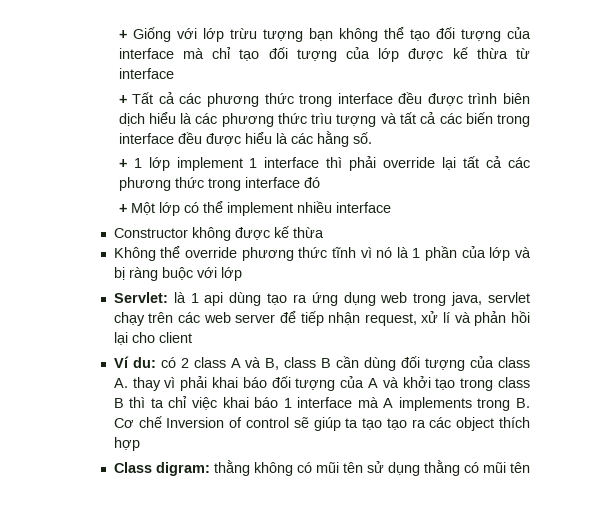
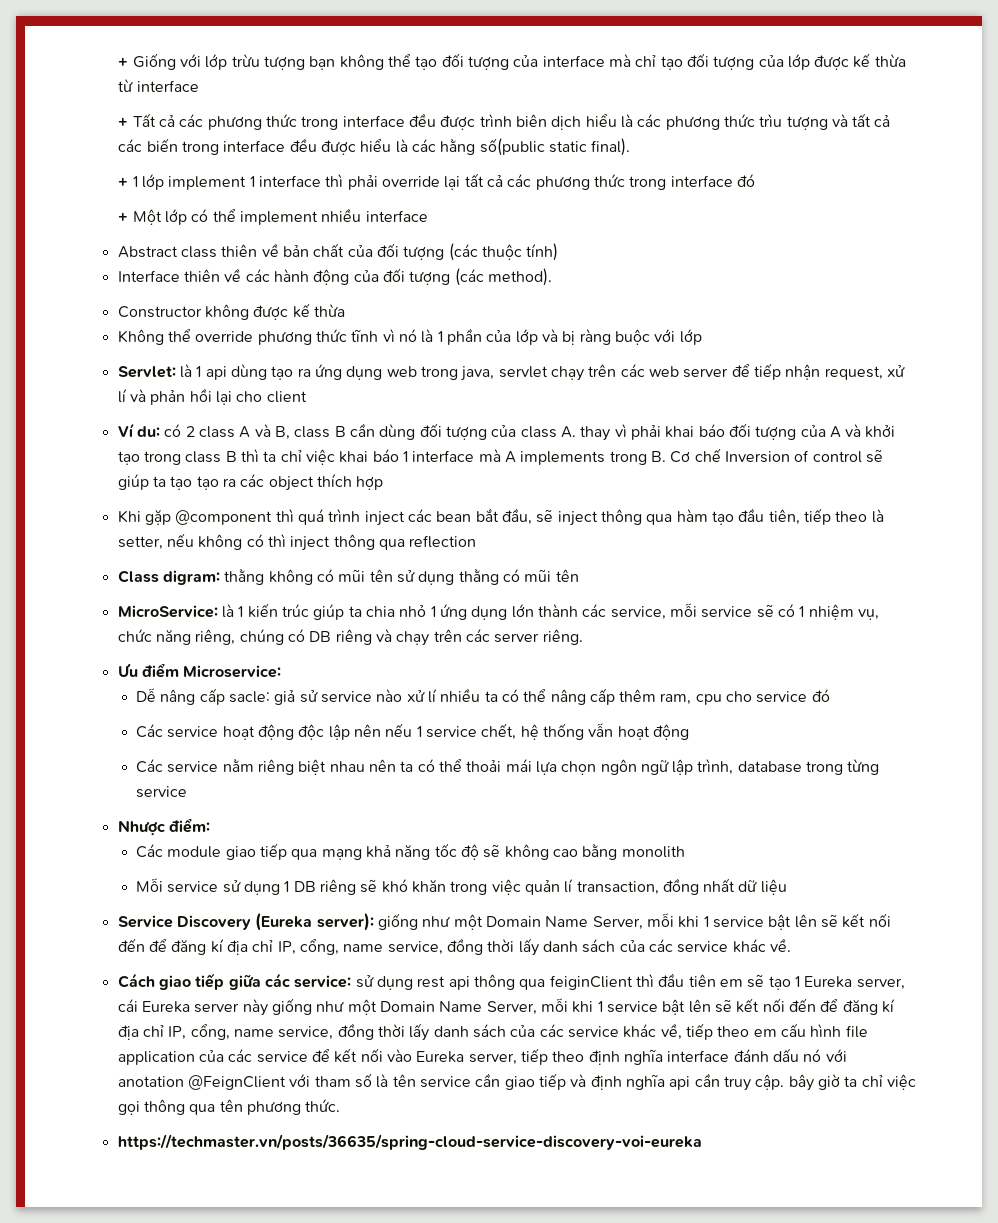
- + Tất cả các phương thức trong interface đều được trình biên dịch hiểu là các phương thức trìu tượng và tất cả các biến trong interface đều được hiểu là các hằng số.
+ + Tất cả các phương thức trong interface đều được trình biên dịch hiểu là các phương thức trìu tượng và tất cả các biến trong interface đều được hiểu là các hằng số(public static final).
+ Abstract class thiên về bản chất của đối tượng (các thuộc tính)
+ Interface thiên về các hành động của đối tượng (các method).
+ Khi gặp @component thì quá trình inject các bean bắt đầu, sẽ inject thông qua hàm tạo đầu tiên, tiếp theo là setter, nếu không có thì inject thông qua reflection
+ MicroService: là 1 kiến trúc giúp ta chia nhỏ 1 ứng dụng lớn thành các service, mỗi service sẽ có 1 nhiệm vụ, chức năng riêng, chúng có DB riêng và chạy trên các server riêng.
+ Ưu điểm Microservice:
+ Dễ nâng cấp sacle: giả sử service nào xử lí nhiều ta có thể nâng cấp thêm ram, cpu cho service đó
+ Các service hoạt động độc lập nên nếu 1 service chết, hệ thống vẫn hoạt động
+ Các service nằm riêng biệt nhau nên ta có thể thoải mái lựa chọn ngôn ngữ lập trình, database trong từng service
+ Nhược điểm:
+ Các module giao tiếp qua mạng khả năng tốc độ sẽ không cao bằng monolith
+ Mỗi service sử dụng 1 DB riêng sẽ khó khăn trong việc quản lí transaction, đồng nhất dữ liệu
+ Service Discovery (Eureka server): giống như một Domain Name Server, mỗi khi 1 service bật lên sẽ kết nối đến để đăng kí địa chỉ IP, cổng, name service, đồng thời lấy danh sách của các service khác về.
+ Cách giao tiếp giữa các service: sử dụng rest api thông qua feiginClient thì đầu tiên em sẽ tạo 1 Eureka server, cái Eureka server này giống như một Domain Name Server, mỗi khi 1 service bật lên sẽ kết nối đến để đăng kí địa chỉ IP, cổng, name service, đồng thời lấy danh sách của các service khác về, tiếp theo em cấu hình file application của các service để kết nối vào Eureka server, tiếp theo định nghĩa interface đánh dấu nó với anotation @FeignClient với tham số là tên service cần giao tiếp và định nghĩa api cần truy cập. bây giờ ta chỉ việc gọi thông qua tên phương thức.
+ https://techmaster.vn/posts/36635/spring-cloud-service-discovery-voi-eureka

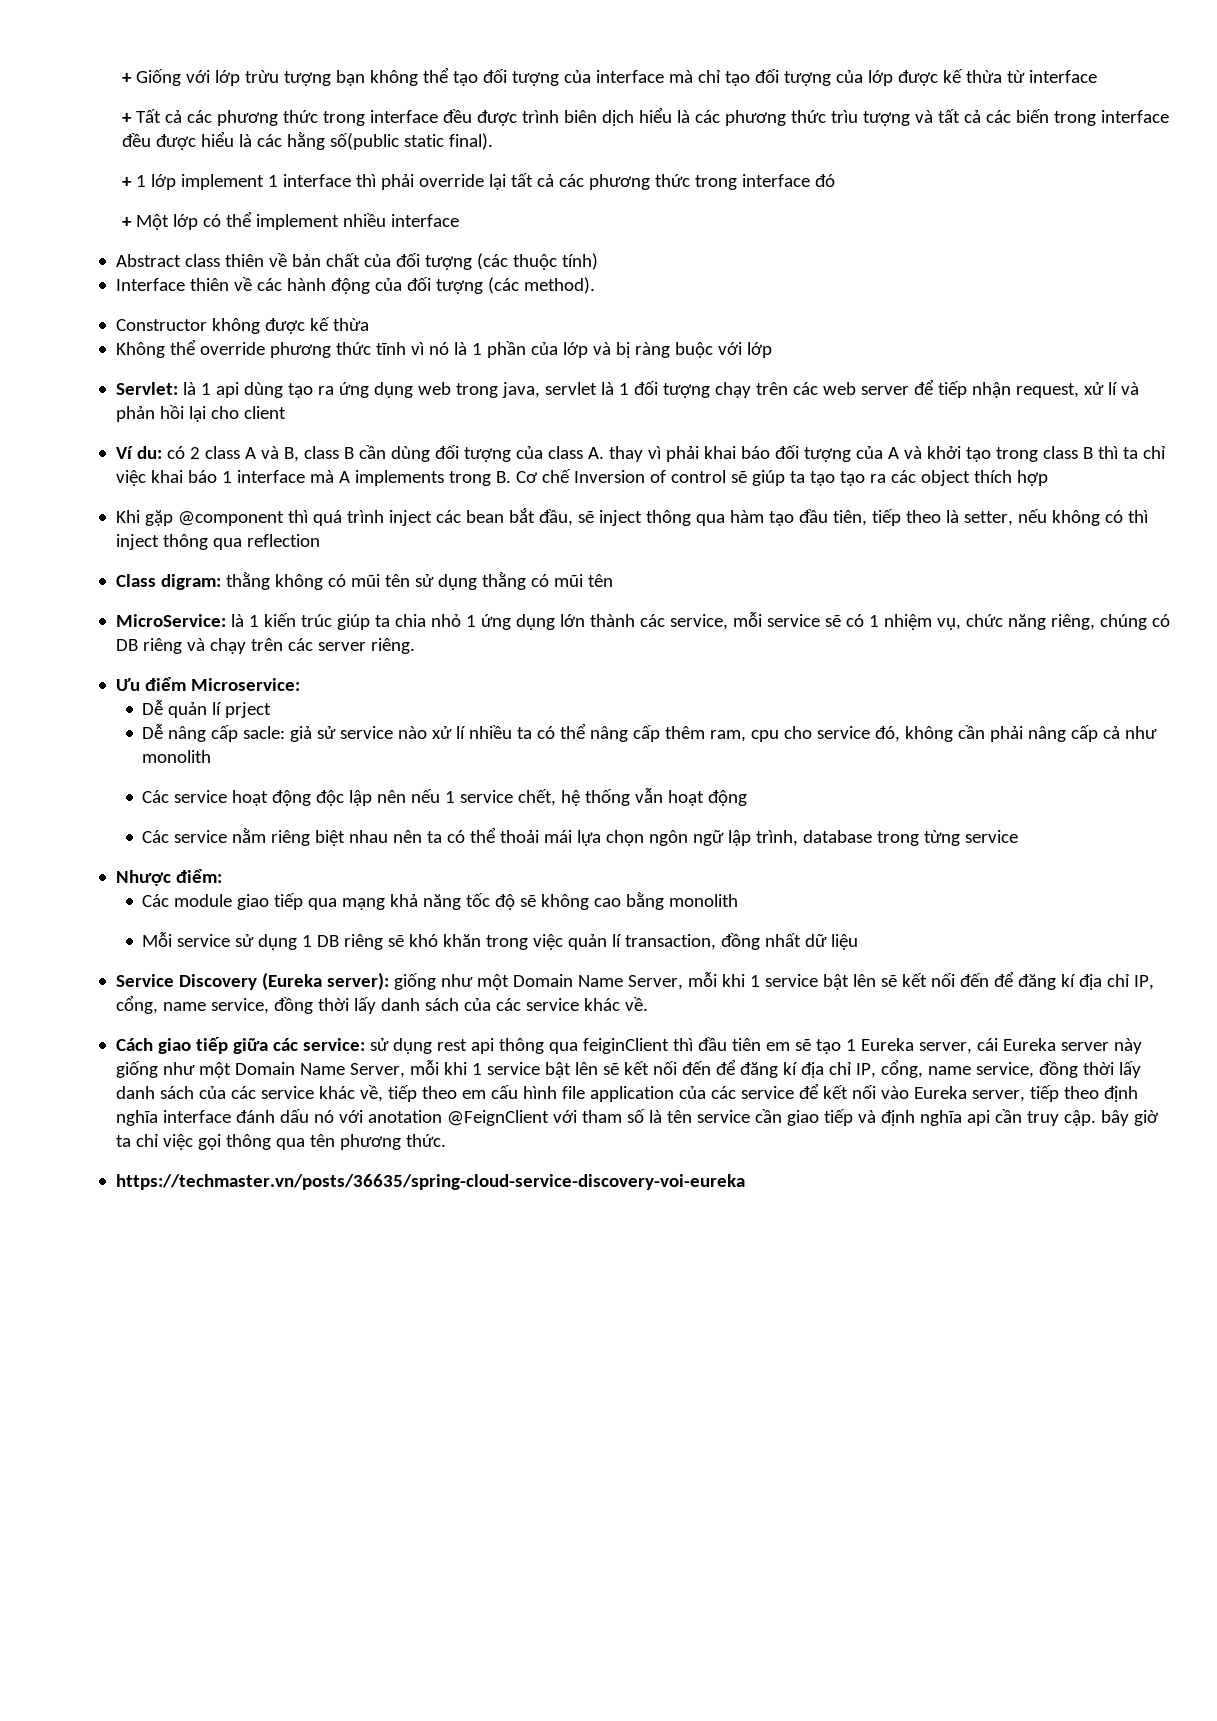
- Servlet: là 1 api dùng tạo ra ứng dụng web trong java, servlet chạy trên các web server để tiếp nhận request, xử lí và phản hồi lại cho client
+ Servlet: là 1 api dùng tạo ra ứng dụng web trong java, servlet là 1 đối tượng chạy trên các web server để tiếp nhận request, xử lí và phản hồi lại cho client
+ Dễ quản lí prject
- Dễ nâng cấp sacle: giả sử service nào xử lí nhiều ta có thể nâng cấp thêm ram, cpu cho service đó
+ Dễ nâng cấp sacle: giả sử service nào xử lí nhiều ta có thể nâng cấp thêm ram, cpu cho service đó, không cần phải nâng cấp cả như monolith

